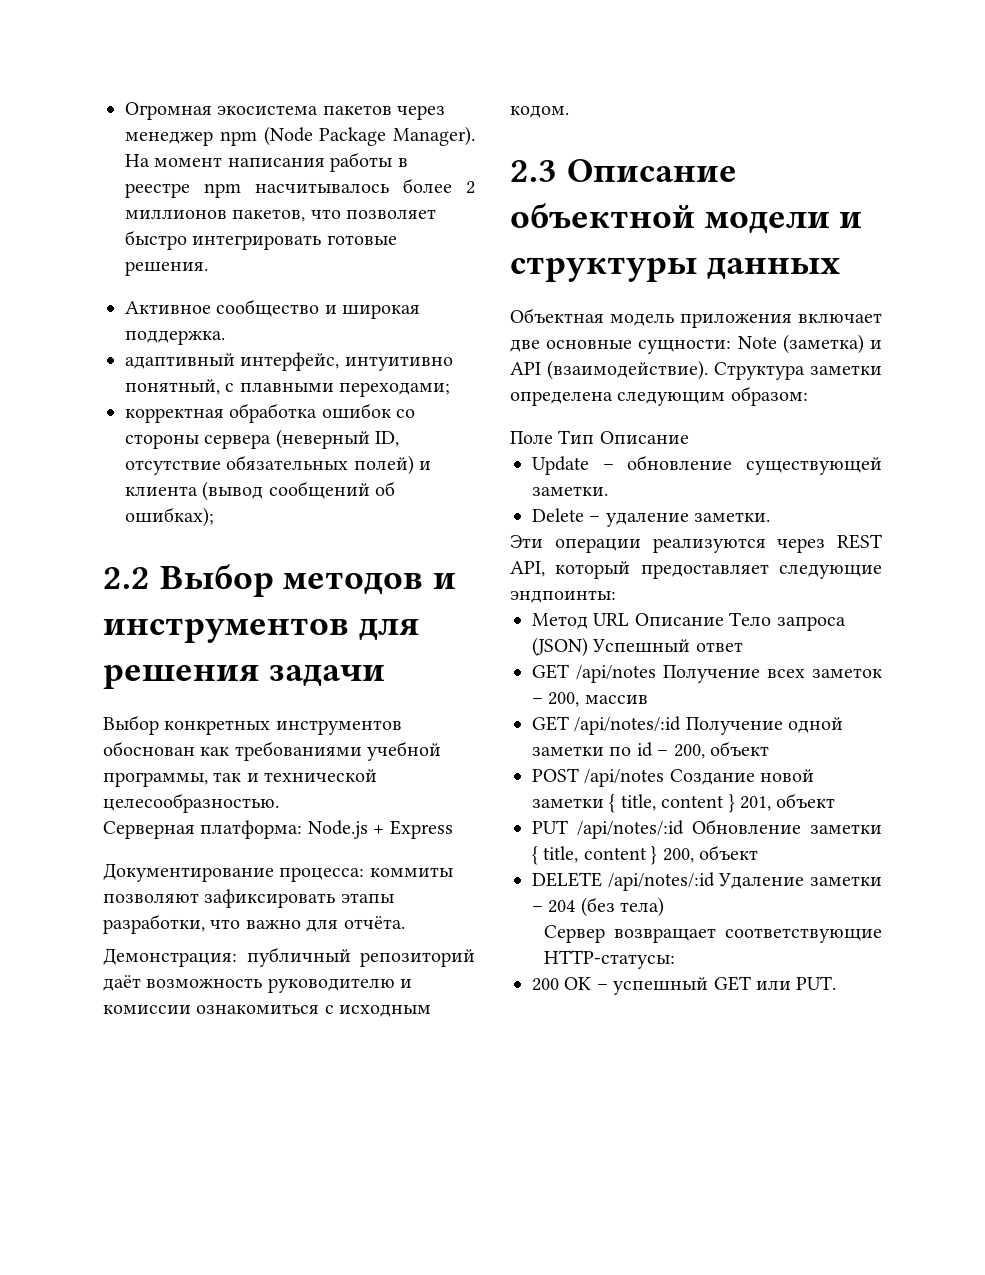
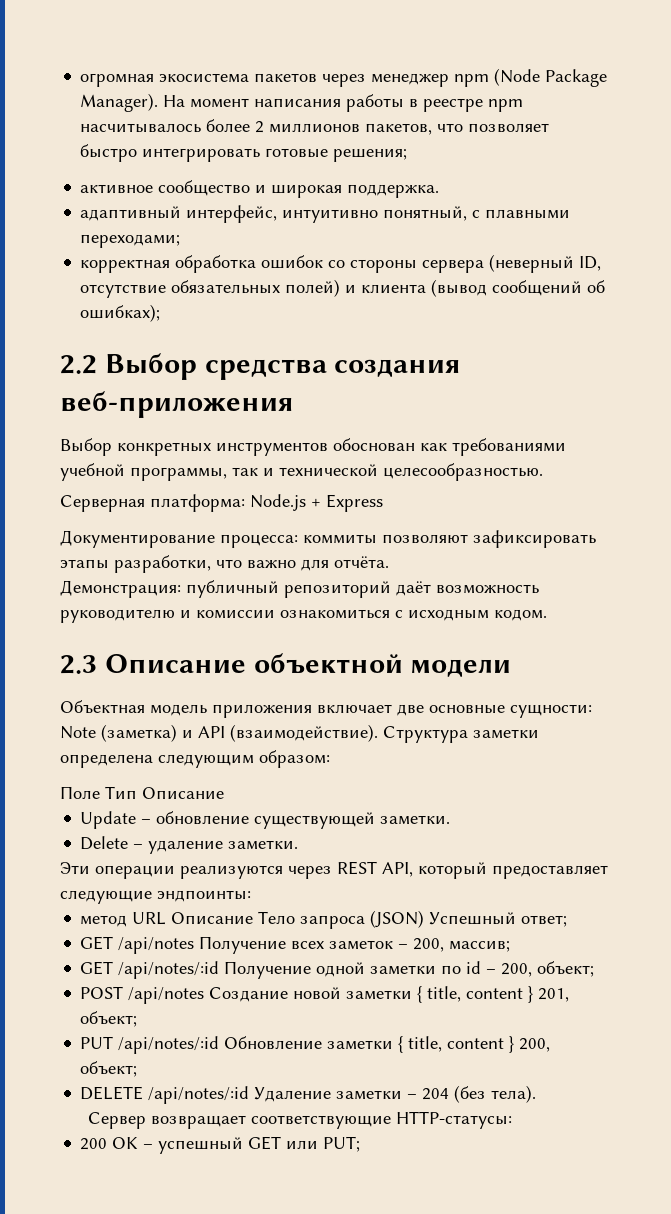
- Огромная экосистема пакетов через менеджер npm (Node Package Manager).
+ огромная экосистема пакетов через менеджер npm (Node Package Manager).
- На момент написания работы в реестре npm насчитывалось более 2 миллионов пакетов, что позволяет быстро интегрировать готовые решения.
- Активное сообщество и широкая поддержка.
+ На момент написания работы в реестре npm насчитывалось более 2 миллионов пакетов, что позволяет быстро интегрировать готовые решения;
+ активное сообщество и широкая поддержка.
- 2.2 Выбор методов и инструментов для решения задачи
+ 2.2 Выбор средства создания веб-приложения
- 2.3 Описание объектной модели и структуры данных
+ 2.3 Описание объектной модели
- Метод URL Описание Тело запроса (JSON) Успешный ответ
+ метод URL Описание Тело запроса (JSON) Успешный ответ;
- GET /api/notes Получение всех заметок – 200, массив
+ GET /api/notes Получение всех заметок – 200, массив;
- GET /api/notes/:id Получение одной заметки по id – 200, объект
+ GET /api/notes/:id Получение одной заметки по id – 200, объект;
- POST /api/notes Создание новой заметки { title, content } 201, объект
+ POST /api/notes Создание новой заметки { title, content } 201, объект;
- PUT /api/notes/:id Обновление заметки { title, content } 200, объект
+ PUT /api/notes/:id Обновление заметки { title, content } 200, объект;
- DELETE /api/notes/:id Удаление заметки – 204 (без тела)
+ DELETE /api/notes/:id Удаление заметки – 204 (без тела).
- 200 OK – успешный GET или PUT.
+ 200 OK – успешный GET или PUT;

